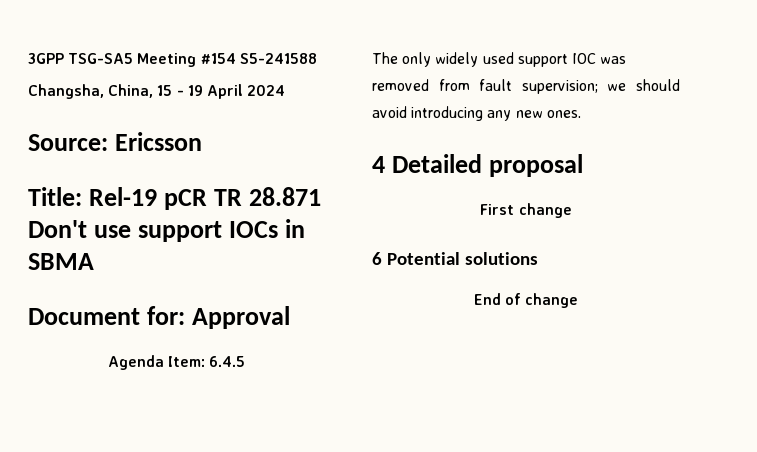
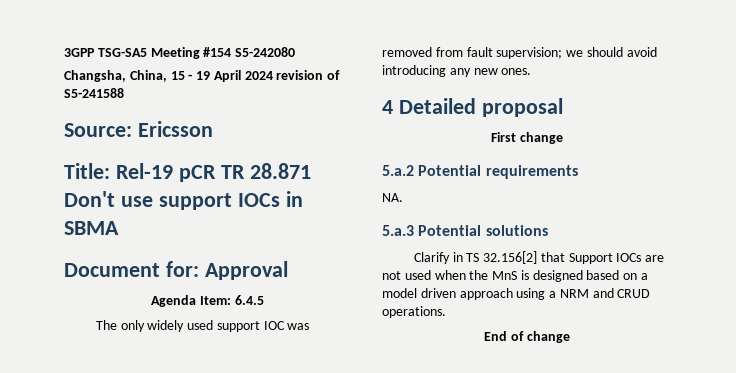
- 3GPP TSG-SA5 Meeting #154 S5-241588
+ 3GPP TSG-SA5 Meeting #154 S5-242080
- Changsha, China, 15 - 19 April 2024
+ Changsha, China, 15 - 19 April 2024 revision of S5-241588
- 6 Potential solutions
+ 5.a.2 Potential requirements
+ NA.
+ 5.a.3 Potential solutions
+ Clarify in TS 32.156[2] that Support IOCs are not used when the MnS is designed based on a model driven approach using a NRM and CRUD operations.

